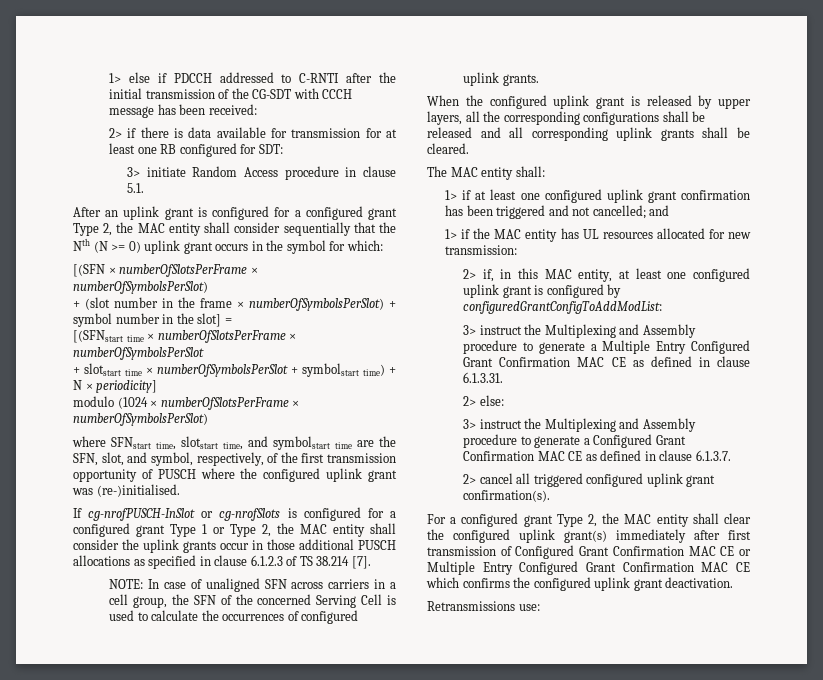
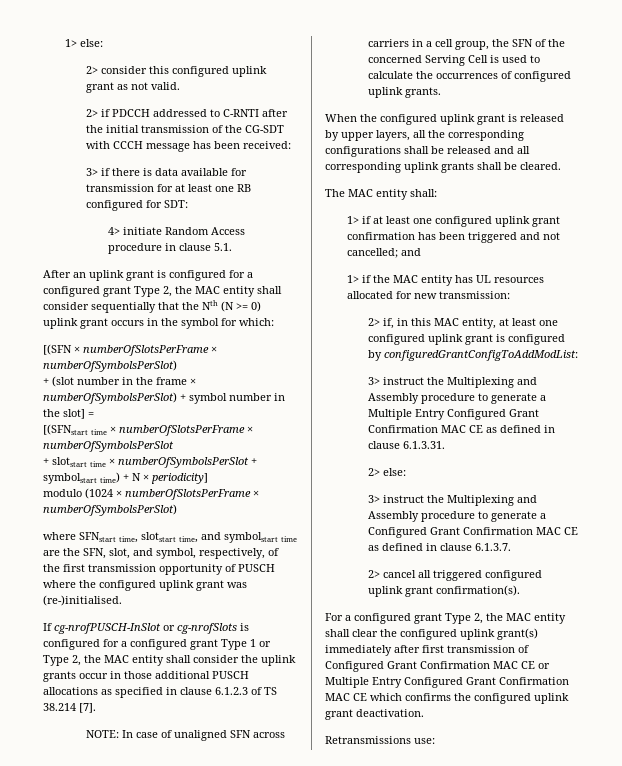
- 1> else if PDCCH addressed to C-RNTI after the initial transmission of the CG-SDT with CCCH message has been received:
+ 1> else:
+ 2> consider this configured uplink grant as not valid.
+ 2> if PDCCH addressed to C-RNTI after the initial transmission of the CG-SDT with CCCH message has been received:
- 2> if there is data available for transmission for at least one RB configured for SDT:
+ 3> if there is data available for transmission for at least one RB configured for SDT:
- 3> initiate Random Access procedure in clause 5.1.
+ 4> initiate Random Access procedure in clause 5.1.

